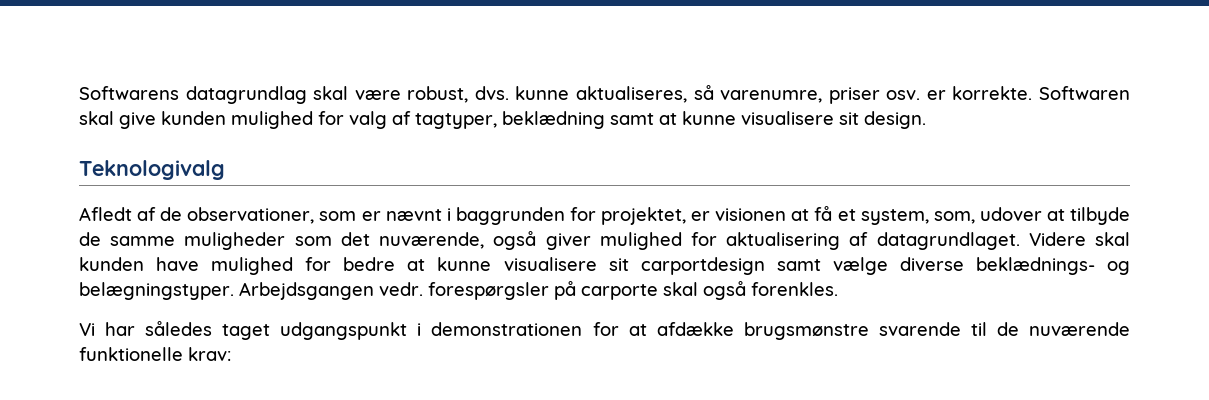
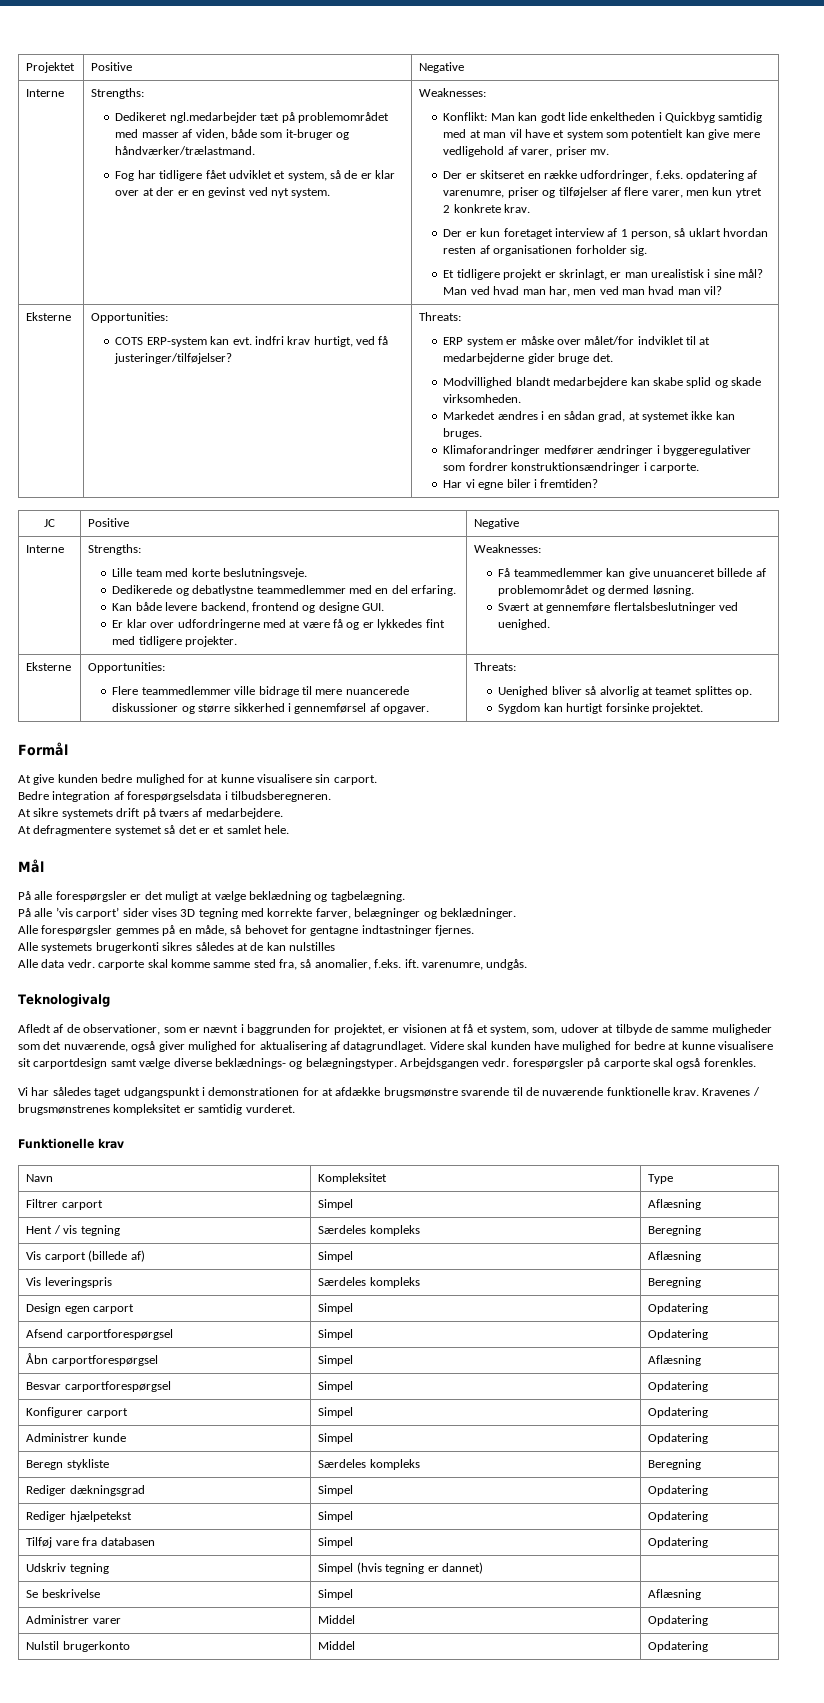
- Softwarens datagrundlag skal være robust, dvs. kunne aktualiseres, så varenumre, priser osv. er korrekte. Softwaren skal give kunden mulighed for valg af tagtyper, beklædning samt at kunne visualisere sit design.
+ Projektet | Positive | Negative
+ Interne | Strengths:
+ Dedikeret ngl.medarbejder tæt på problemområdet med masser af viden, både som it-bruger og håndværker/trælastmand.
+ Fog har tidligere fået udviklet et system, så de er klar over at der er en gevinst ved nyt system. | Weaknesses:
+ Konflikt: Man kan godt lide enkeltheden i Quickbyg samtidig med at man vil have et system som potentielt kan give mere vedligehold af varer, priser mv.
+ Der er skitseret en række udfordringer, f.eks. opdatering af varenumre, priser og tilføjelser af flere varer, men kun ytret 2 konkrete krav.
+ Der er kun foretaget interview af 1 person, så uklart hvordan resten af organisationen forholder sig.
+ Et tidligere projekt er skrinlagt, er man urealistisk i sine mål? Man ved hvad man har, men ved man hvad man vil?
+ Eksterne | Opportunities:
+ COTS ERP-system kan evt. indfri krav hurtigt, ved få justeringer/tilføjelser? | Threats:
+ ERP system er måske over målet/for indviklet til at medarbejderne gider bruge det.
+ Modvillighed blandt medarbejdere kan skabe splid og skade virksomheden.
+ Markedet ændres i en sådan grad, at systemet ikke kan bruges.
+ Klimaforandringer medfører ændringer i byggeregulativer som fordrer konstruktionsændringer i carporte.
+ Har vi egne biler i fremtiden?
+ JC | Positive | Negative
+ Interne | Strengths:
+ Lille team med korte beslutningsveje.
+ Dedikerede og debatlystne teammedlemmer med en del erfaring.
+ Kan både levere backend, frontend og designe GUI.
+ Er klar over udfordringerne med at være få og er lykkedes fint med tidligere projekter. | Weaknesses:
+ Få teammedlemmer kan give unuanceret billede af problemområdet og dermed løsning.
+ Svært at gennemføre flertalsbeslutninger ved uenighed.
+ Eksterne | Opportunities:
+ Flere teammedlemmer ville bidrage til mere nuancerede diskussioner og større sikkerhed i gennemførsel af opgaver. | Threats:
+ Uenighed bliver så alvorlig at teamet splittes op.
+ Sygdom kan hurtigt forsinke projektet.
+ Formål
+ At give kunden bedre mulighed for at kunne visualisere sin carport.
+ Bedre integration af forespørgselsdata i tilbudsberegneren.
+ At sikre systemets drift på tværs af medarbejdere.
+ At defragmentere systemet så det er et samlet hele.
+ Mål
+ På alle forespørgsler er det muligt at vælge beklædning og tagbelægning.
+ På alle ’vis carport’ sider vises 3D tegning med korrekte farver, belægninger og beklædninger.
+ Alle forespørgsler gemmes på en måde, så behovet for gentagne indtastninger fjernes.
+ Alle systemets brugerkonti sikres således at de kan nulstilles
+ Alle data vedr. carporte skal komme samme sted fra, så anomalier, f.eks. ift. varenumre, undgås.
- Vi har således taget udgangspunkt i demonstrationen for at afdække brugsmønstre svarende til de nuværende funktionelle krav:
+ Vi har således taget udgangspunkt i demonstrationen for at afdække brugsmønstre svarende til de nuværende funktionelle krav. Kravenes / brugsmønstrenes kompleksitet er samtidig vurderet.
+ Funktionelle krav
+ Navn | Kompleksitet | Type
+ Filtrer carport | Simpel | Aflæsning
+ Hent / vis tegning | Særdeles kompleks | Beregning
+ Vis carport (billede af) | Simpel | Aflæsning
+ Vis leveringspris | Særdeles kompleks | Beregning
+ Design egen carport | Simpel | Opdatering
+ Afsend carportforespørgsel | Simpel | Opdatering
+ Åbn carportforespørgsel | Simpel | Aflæsning
+ Besvar carportforespørgsel | Simpel | Opdatering
+ Konfigurer carport | Simpel | Opdatering
+ Administrer kunde | Simpel | Opdatering
+ Beregn stykliste | Særdeles kompleks | Beregning
+ Rediger dækningsgrad | Simpel | Opdatering
+ Rediger hjælpetekst | Simpel | Opdatering
+ Tilføj vare fra databasen | Simpel | Opdatering
+ Udskriv tegning | Simpel (hvis tegning er dannet) |
+ Se beskrivelse | Simpel | Aflæsning
+ Administrer varer | Middel | Opdatering
+ Nulstil brugerkonto | Middel | Opdatering

